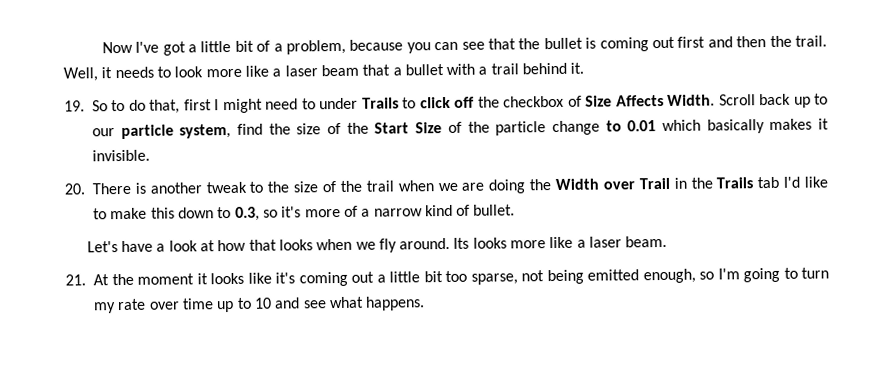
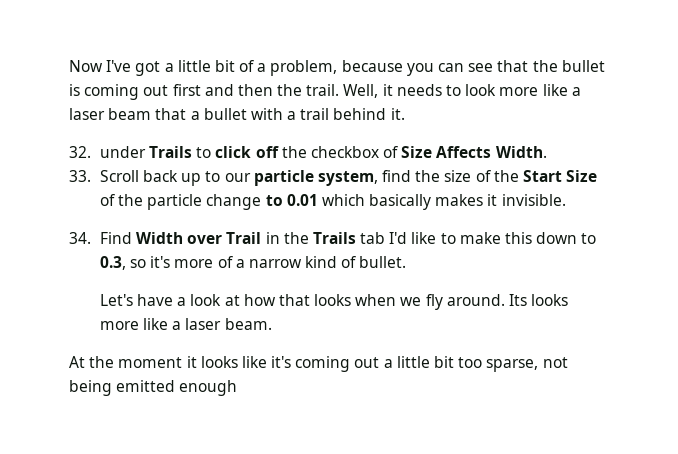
- 19. So to do that, first I might need to under Trails to click off the checkbox of Size Affects Width. Scroll back up to our particle system, find the size of the Start Size of the particle change to 0.01 which basically makes it invisible.
+ 32. under Trails to click off the checkbox of Size Affects Width.
+ 33. Scroll back up to our particle system, find the size of the Start Size of the particle change to 0.01 which basically makes it invisible.
- 20. There is another tweak to the size of the trail when we are doing the Width over Trail in the Trails tab I'd like to make this down to 0.3, so it's more of a narrow kind of bullet.
+ 34. Find Width over Trail in the Trails tab I'd like to make this down to 0.3, so it's more of a narrow kind of bullet.
- 21. At the moment it looks like it's coming out a little bit too sparse, not being emitted enough, so I'm going to turn my rate over time up to 10 and see what happens.
+ At the moment it looks like it's coming out a little bit too sparse, not being emitted enough

